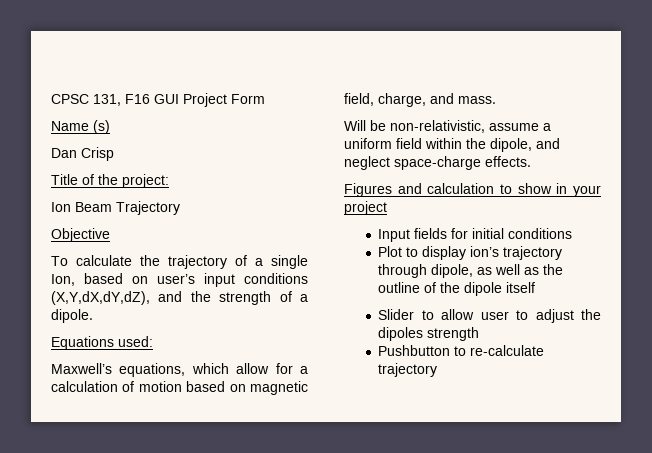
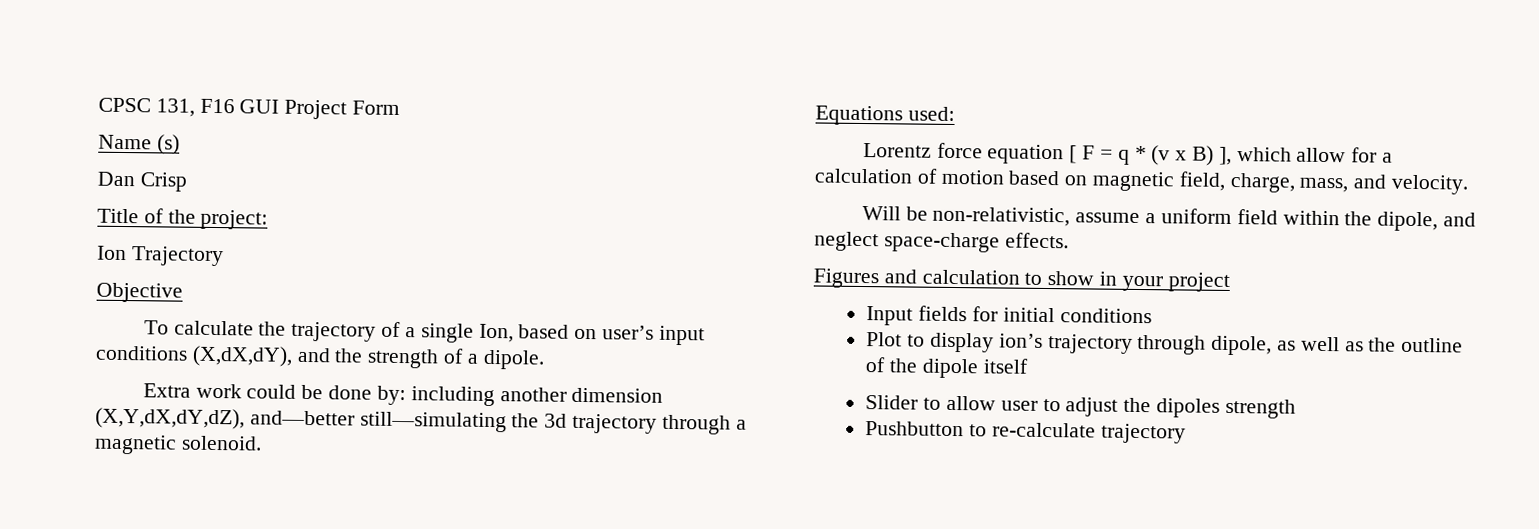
- Ion Beam Trajectory
+ Ion Trajectory
- To calculate the trajectory of a single Ion, based on user’s input conditions (X,Y,dX,dY,dZ), and the strength of a dipole.
+ To calculate the trajectory of a single Ion, based on user’s input conditions (X,dX,dY), and the strength of a dipole.
+ Extra work could be done by: including another dimension (X,Y,dX,dY,dZ), and—better still—simulating the 3d trajectory through a magnetic solenoid.
  Equations used:
- Maxwell’s equations, which allow for a calculation of motion based on magnetic field, charge, and mass.
+ Lorentz force equation [ F = q * (v x B) ], which allow for a calculation of motion based on magnetic field, charge, mass, and velocity.

